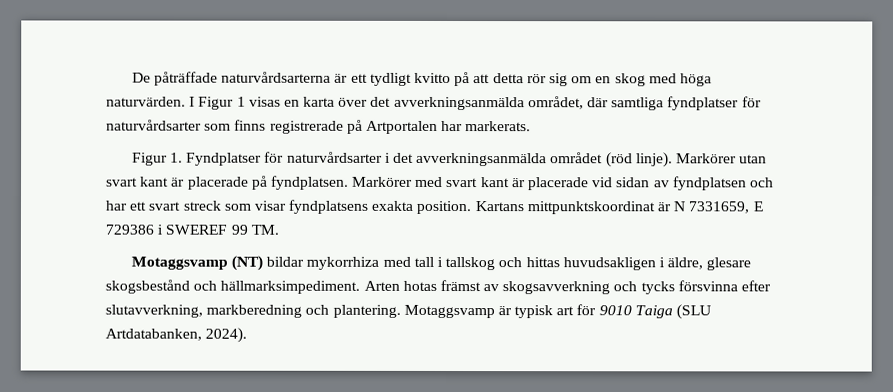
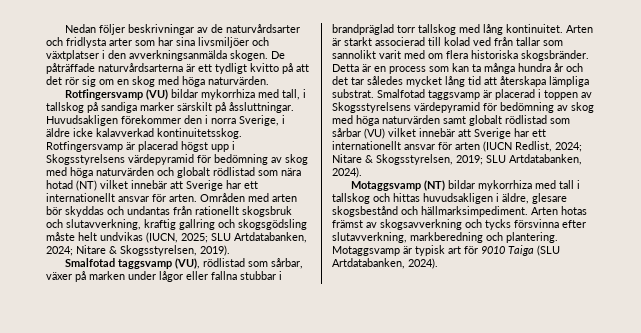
+ Nedan följer beskrivningar av de naturvårdsarter och fridlysta arter som har sina livsmiljöer och växtplatser i den avverkningsanmälda skogen.
- De påträffade naturvårdsarterna är ett tydligt kvitto på att detta rör sig om en skog med höga naturvärden. I Figur 1 visas en karta över det avverkningsanmälda området, där samtliga fyndplatser för naturvårdsarter som finns registrerade på Artportalen har markerats.
- Figur 1. Fyndplatser för naturvårdsarter i det avverkningsanmälda området (röd linje). Markörer utan svart kant är placerade på fyndplatsen. Markörer med svart kant är placerade vid sidan av fyndplatsen och har ett svart streck som visar fyndplatsens exakta position. Kartans mittpunktskoordinat är N 7331659, E 729386 i SWEREF 99 TM.
+ De påträffade naturvårdsarterna är ett tydligt kvitto på att det rör sig om en skog med höga naturvärden.
+ Rotfingersvamp (VU) bildar mykorrhiza med tall, i tallskog på sandiga marker särskilt på åssluttningar. Huvudsakligen förekommer den i norra Sverige, i äldre icke kalavverkad kontinuitetsskog. Rotfingersvamp är placerad högst upp i Skogsstyrelsens värdepyramid för bedömning av skog med höga naturvärden och globalt rödlistad som nära hotad (NT) vilket innebär att Sverige har ett internationellt ansvar för arten. Områden med arten bör skyddas och undantas från rationellt skogsbruk och slutavverkning, kraftig gallring och skogsgödsling måste helt undvikas (IUCN, 2025; SLU Artdatabanken, 2024; Nitare & Skogsstyrelsen, 2019).
+ Smalfotad taggsvamp (VU), rödlistad som sårbar, växer på marken under lågor eller fallna stubbar i brandpräglad torr tallskog med lång kontinuitet. Arten är starkt associerad till kolad ved från tallar som sannolikt varit med om flera historiska skogsbränder. Detta är en process som kan ta många hundra år och det tar således mycket lång tid att återskapa lämpliga substrat. Smalfotad taggsvamp är placerad i toppen av Skogsstyrelsens värdepyramid för bedömning av skog med höga naturvärden samt globalt rödlistad som sårbar (VU) vilket innebär att Sverige har ett internationellt ansvar för arten (IUCN Redlist, 2024; Nitare & Skogsstyrelsen, 2019; SLU Artdatabanken, 2024).

